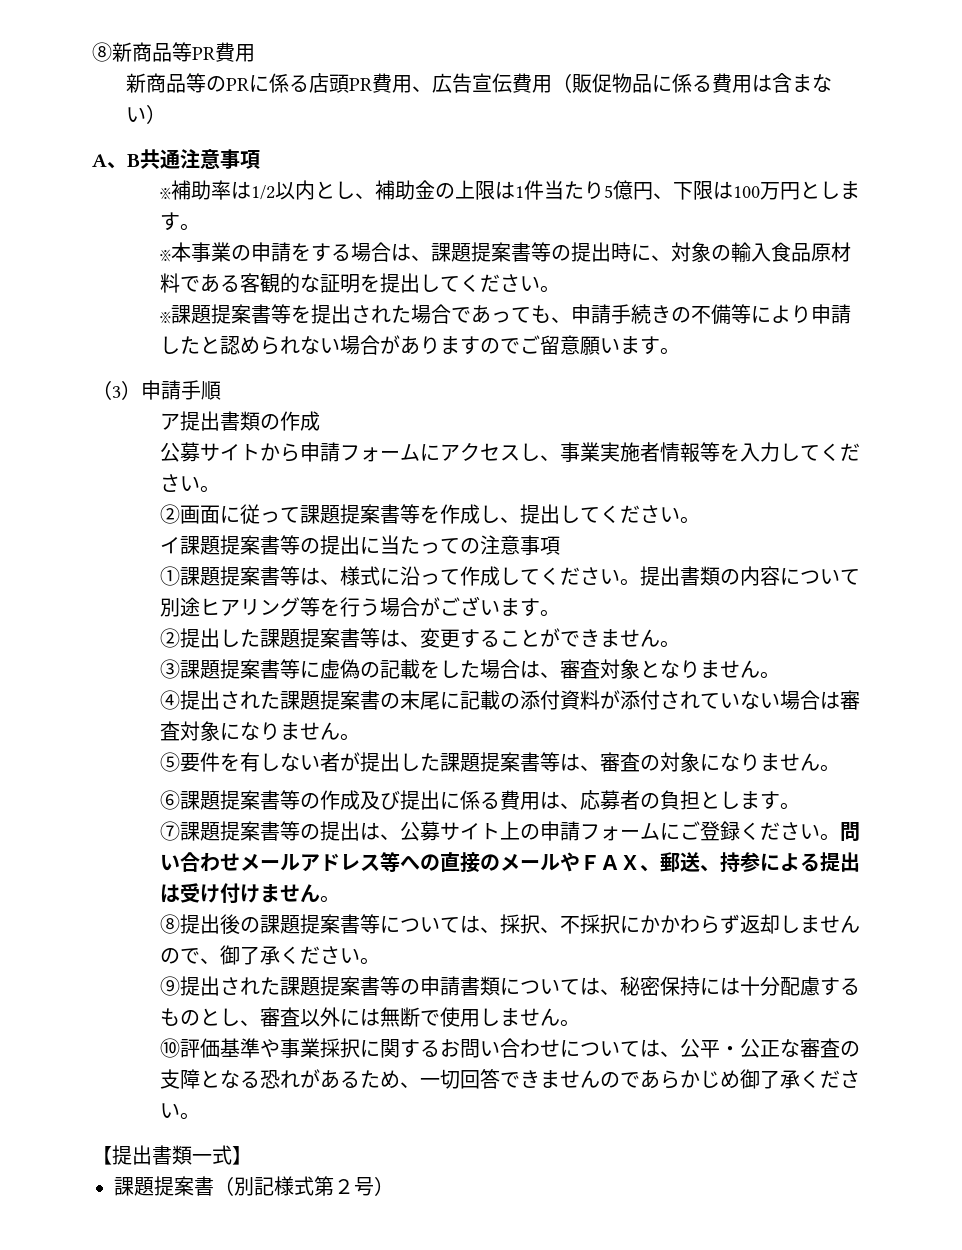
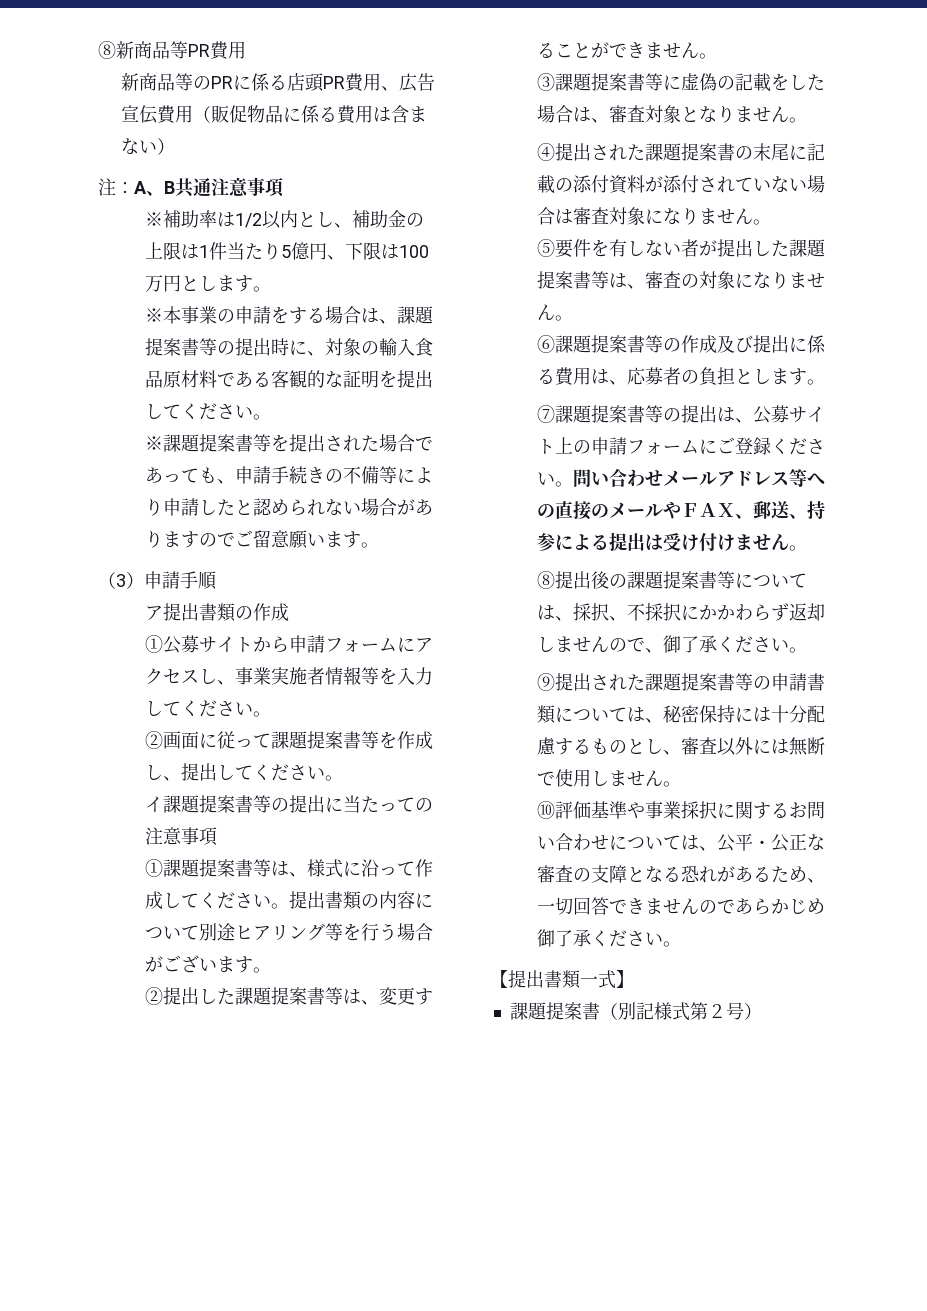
- A、B共通注意事項
+ 注：A、B共通注意事項
- 公募サイトから申請フォームにアクセスし、事業実施者情報等を入力してください。
+ ①公募サイトから申請フォームにアクセスし、事業実施者情報等を入力してください。

